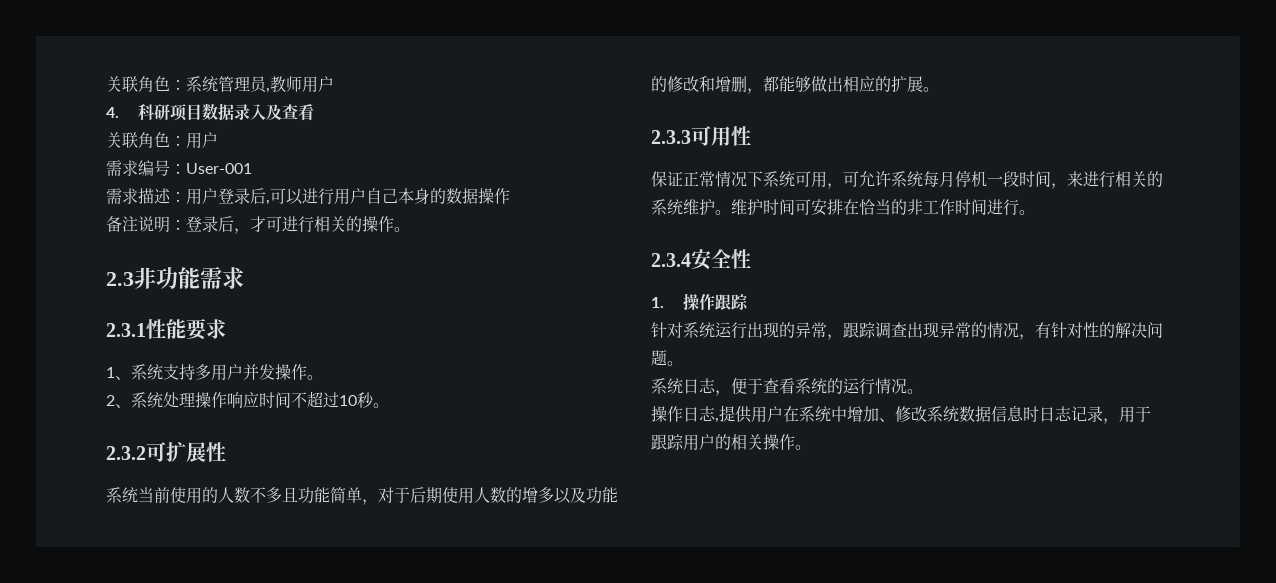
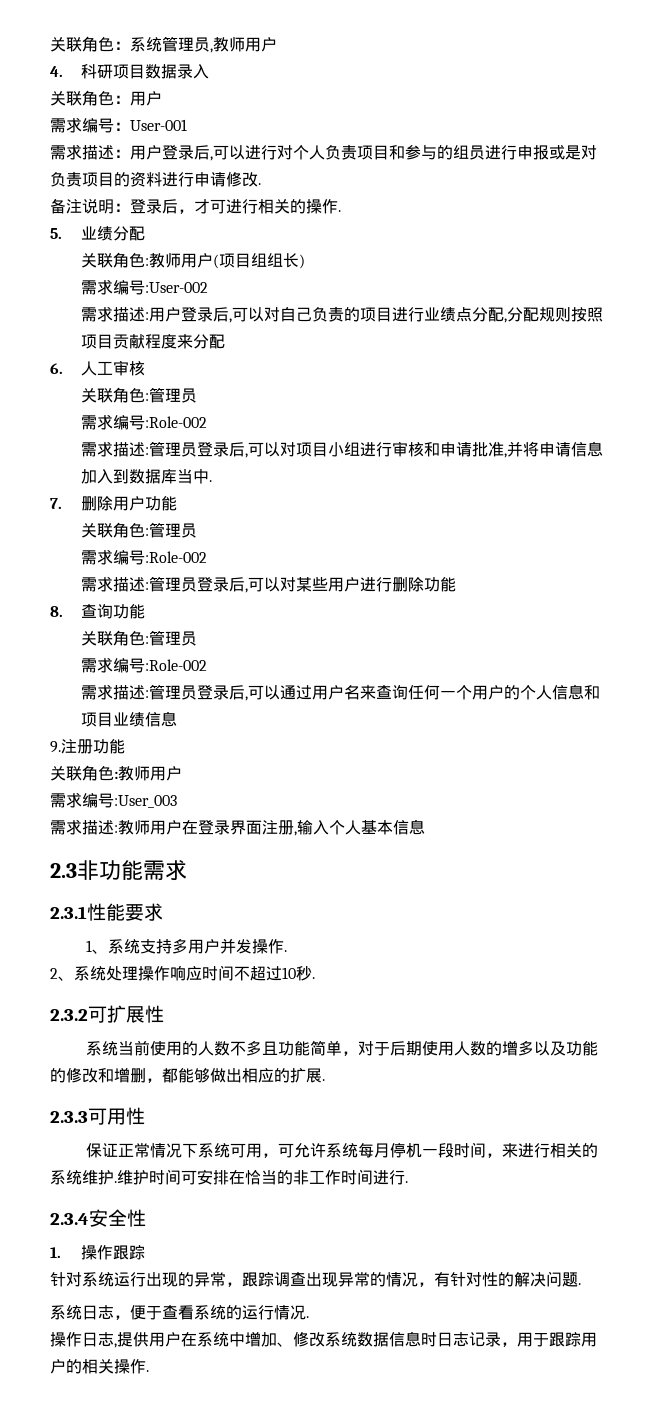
- 4.科研项目数据录入及查看
+ 4.科研项目数据录入
- 需求描述：用户登录后,可以进行用户自己本身的数据操作
+ 需求描述：用户登录后,可以进行对个人负责项目和参与的组员进行申报或是对负责项目的资料进行申请修改.
- 备注说明：登录后，才可进行相关的操作。
+ 备注说明：登录后，才可进行相关的操作.
+ 5.业绩分配
+ 关联角色:教师用户(项目组组长)
+ 需求编号:User-002
+ 需求描述:用户登录后,可以对自己负责的项目进行业绩点分配,分配规则按照项目贡献程度来分配
+ 6.人工审核
+ 关联角色:管理员
+ 需求编号:Role-002
+ 需求描述:管理员登录后,可以对项目小组进行审核和申请批准,并将申请信息加入到数据库当中.
+ 7.删除用户功能
+ 关联角色:管理员
+ 需求编号:Role-002
+ 需求描述:管理员登录后,可以对某些用户进行删除功能
+ 8.查询功能
+ 关联角色:管理员
+ 需求编号:Role-002
+ 需求描述:管理员登录后,可以通过用户名来查询任何一个用户的个人信息和项目业绩信息
+ 9.注册功能
+ 关联角色:教师用户
+ 需求编号:User_003
+ 需求描述:教师用户在登录界面注册,输入个人基本信息
- 1、系统支持多用户并发操作。
+ 1、系统支持多用户并发操作.
- 2、系统处理操作响应时间不超过10秒。
+ 2、系统处理操作响应时间不超过10秒.
- 系统当前使用的人数不多且功能简单，对于后期使用人数的增多以及功能的修改和增删，都能够做出相应的扩展。
+ 系统当前使用的人数不多且功能简单，对于后期使用人数的增多以及功能的修改和增删，都能够做出相应的扩展.
- 保证正常情况下系统可用，可允许系统每月停机一段时间，来进行相关的系统维护。
+ 保证正常情况下系统可用，可允许系统每月停机一段时间，来进行相关的系统维护.
- 维护时间可安排在恰当的非工作时间进行。
+ 维护时间可安排在恰当的非工作时间进行.
- 针对系统运行出现的异常，跟踪调查出现异常的情况，有针对性的解决问题。
+ 针对系统运行出现的异常，跟踪调查出现异常的情况，有针对性的解决问题.
- 系统日志，便于查看系统的运行情况。
+ 系统日志，便于查看系统的运行情况.
- 操作日志,提供用户在系统中增加、修改系统数据信息时日志记录，用于跟踪用户的相关操作。
+ 操作日志,提供用户在系统中增加、修改系统数据信息时日志记录，用于跟踪用户的相关操作.

